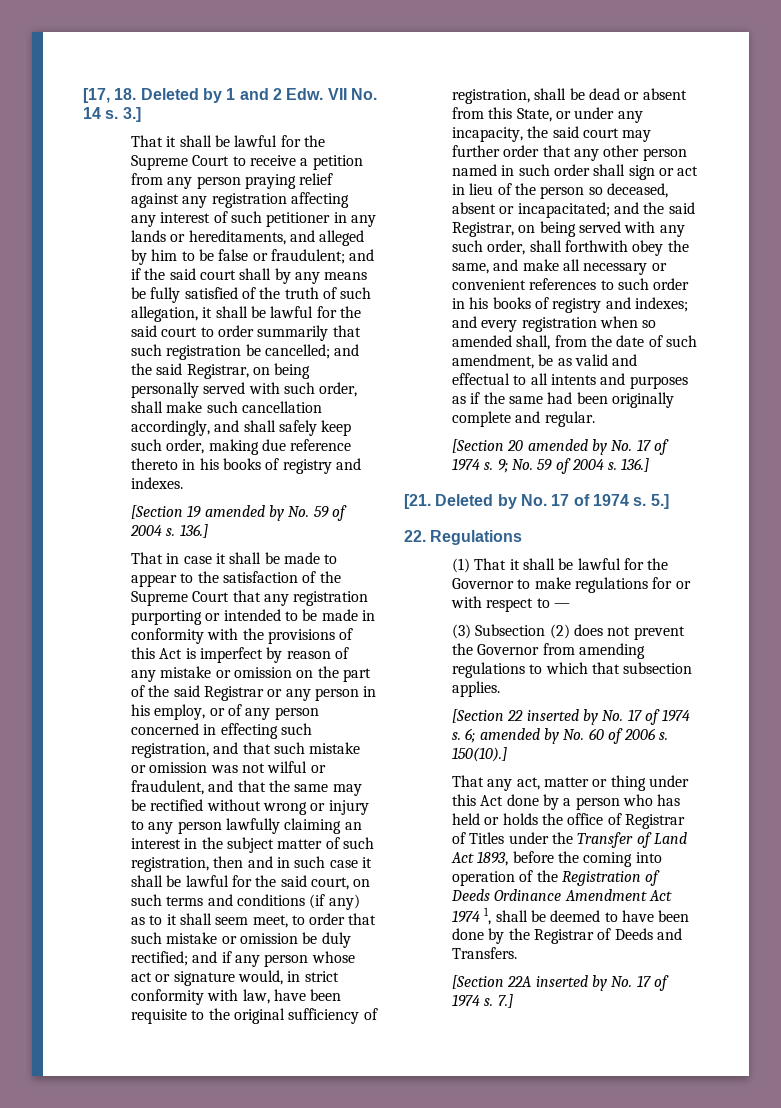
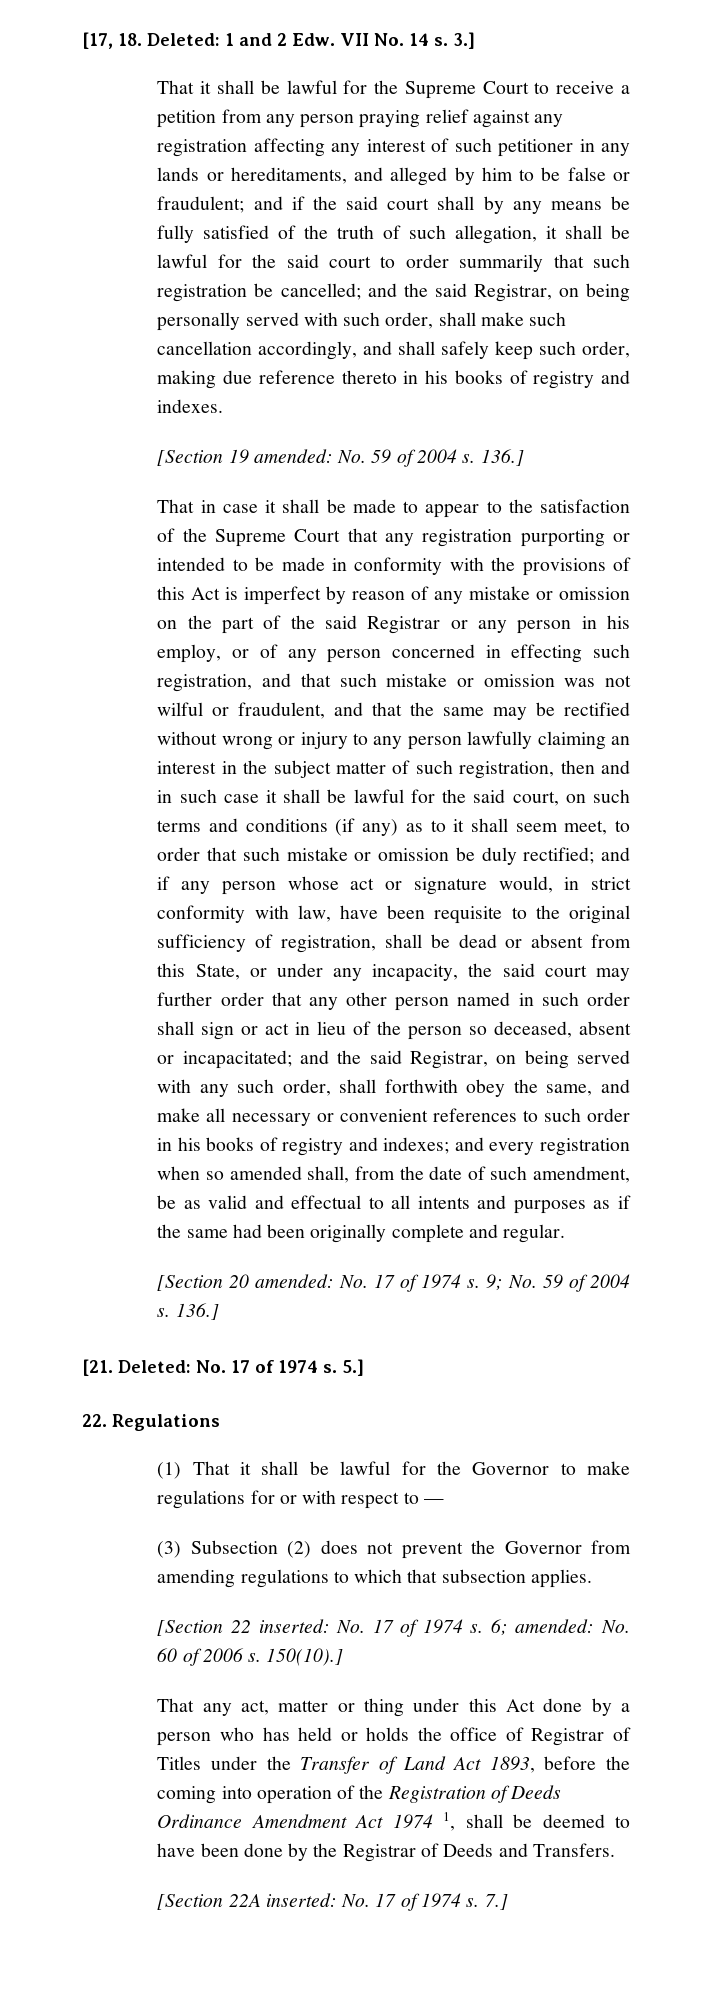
- [17, 18. Deleted by 1 and 2 Edw. VII No. 14 s.
+ [17, 18. Deleted: 1 and 2 Edw. VII No. 14 s.
- [Section 19 amended by No. 59 of 2004 s.
+ [Section 19 amended: No. 59 of 2004 s.
- [Section 20 amended by No. 17 of 1974 s.
+ [Section 20 amended: No. 17 of 1974 s.
- [21. Deleted by No. 17 of 1974 s.
+ [21. Deleted: No. 17 of 1974 s.
- [Section 22 inserted by No. 17 of 1974 s.
+ [Section 22 inserted: No. 17 of 1974 s.
- 6; amended by No. 60 of 2006 s.
+ 6; amended: No. 60 of 2006 s.
- [Section 22A inserted by No. 17 of 1974 s.
+ [Section 22A inserted: No. 17 of 1974 s.

